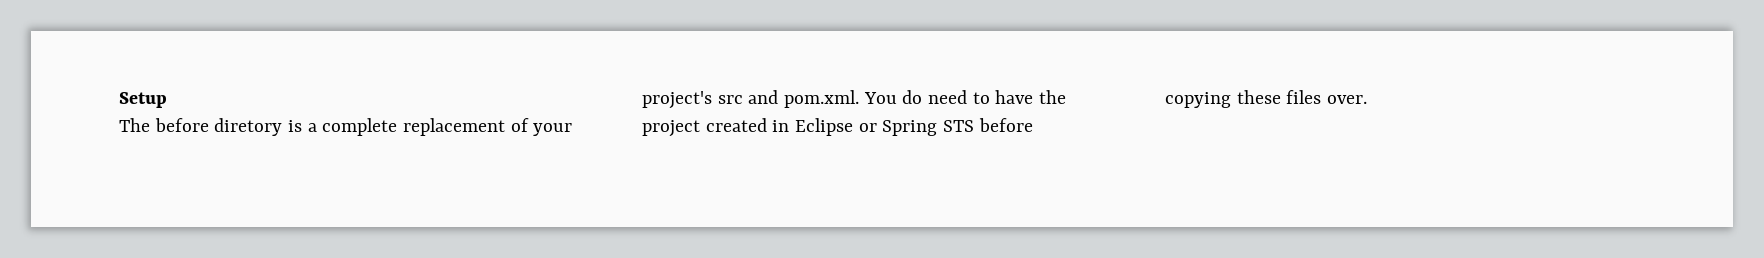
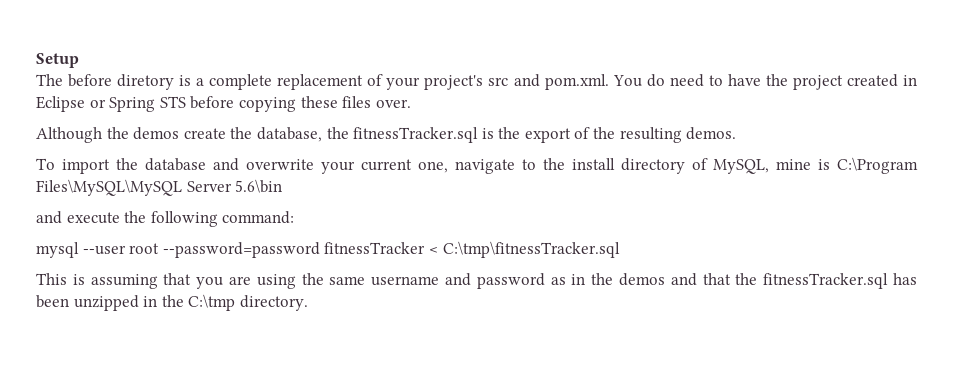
+ Although the demos create the database, the fitnessTracker.sql is the export of the resulting demos.
+ To import the database and overwrite your current one, navigate to the install directory of MySQL, mine is C:\Program Files\MySQL\MySQL Server 5.6\bin
+ and execute the following command:
+ mysql --user root --password=password fitnessTracker < C:\tmp\fitnessTracker.sql
+ This is assuming that you are using the same username and password as in the demos and that the fitnessTracker.sql has been unzipped in the C:\tmp directory.

